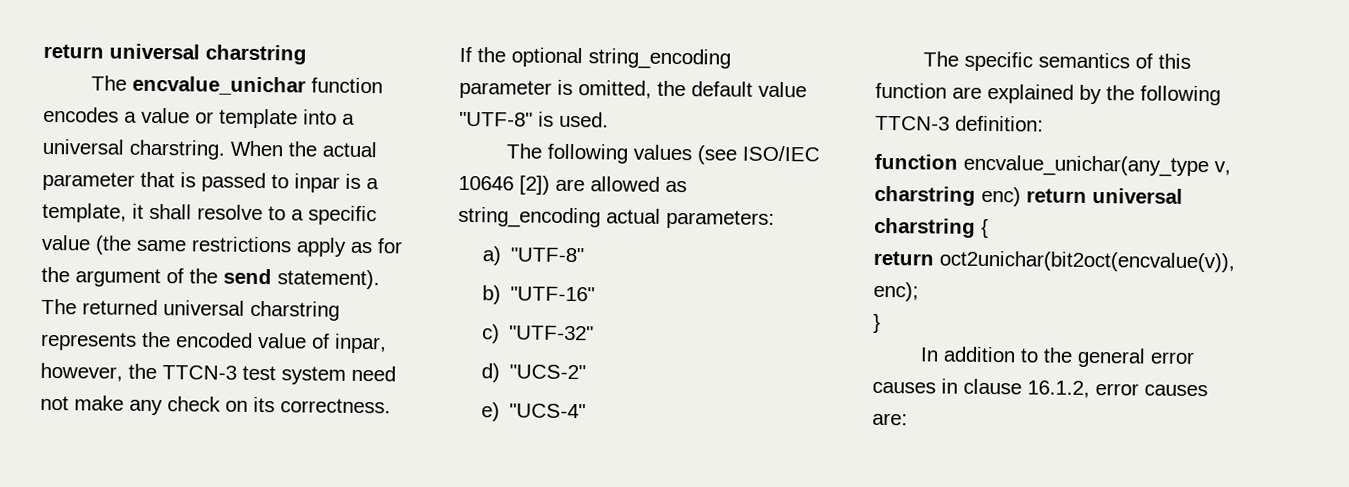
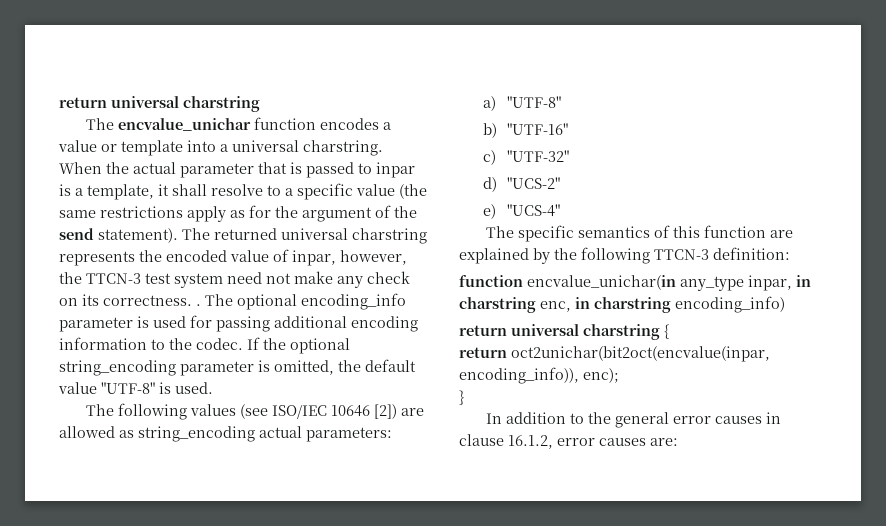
- The returned universal charstring represents the encoded value of inpar, however, the TTCN-3 test system need not make any check on its correctness.
+ The returned universal charstring represents the encoded value of inpar, however, the TTCN-3 test system need not make any check on its correctness. . The optional encoding_info parameter is used for passing additional encoding information to the codec.
- function encvalue_unichar(any_type v, charstring enc) return universal charstring {
+ function encvalue_unichar(in any_type inpar, in charstring enc, in charstring encoding_info)
+ return universal charstring {
- return oct2unichar(bit2oct(encvalue(v)), enc);
+ return oct2unichar(bit2oct(encvalue(inpar, encoding_info)), enc);

